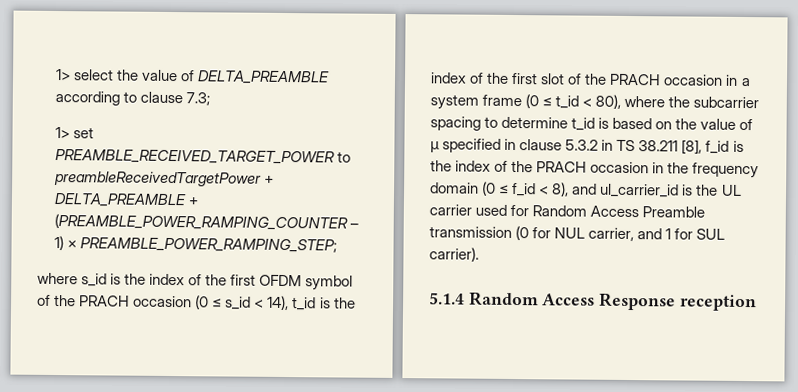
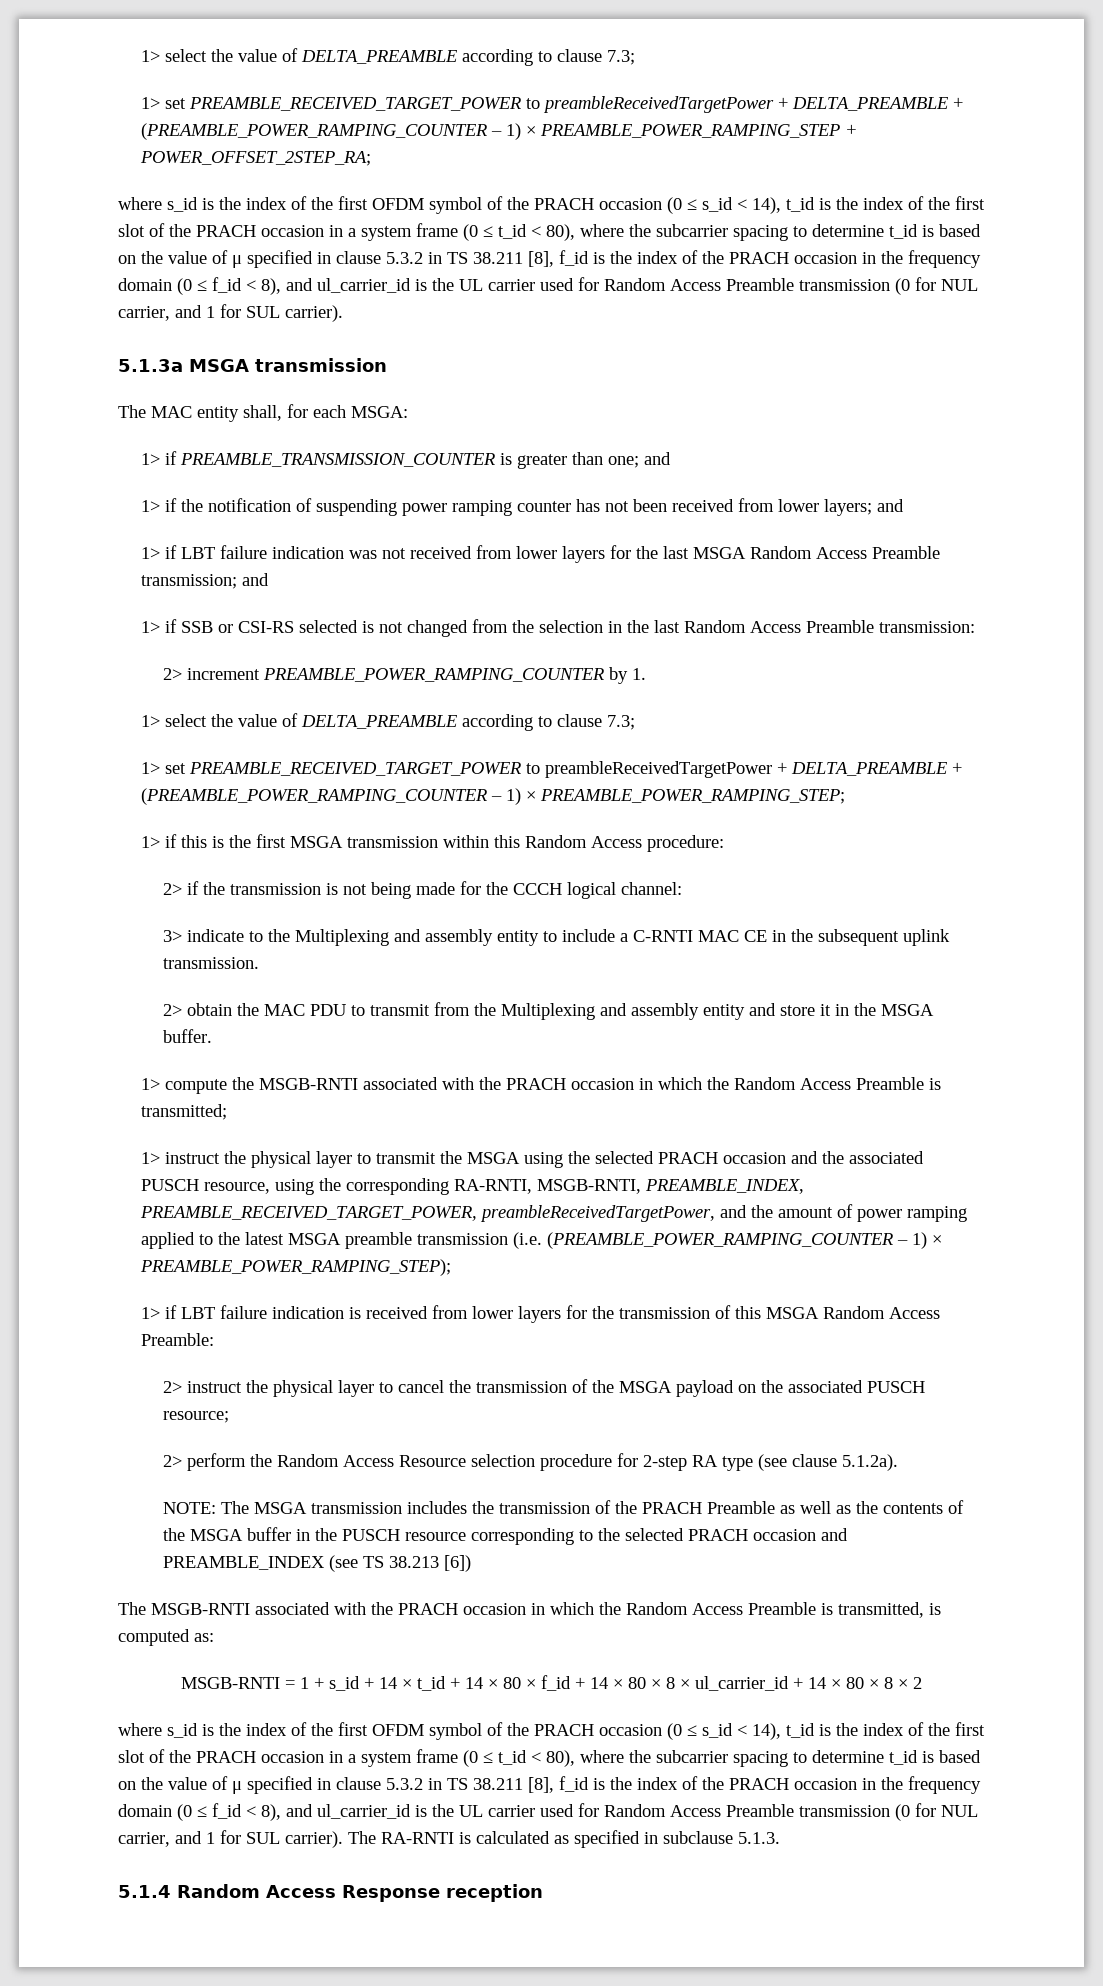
- 1> set PREAMBLE_RECEIVED_TARGET_POWER to preambleReceivedTargetPower + DELTA_PREAMBLE + (PREAMBLE_POWER_RAMPING_COUNTER – 1) × PREAMBLE_POWER_RAMPING_STEP;
+ 1> set PREAMBLE_RECEIVED_TARGET_POWER to preambleReceivedTargetPower + DELTA_PREAMBLE + (PREAMBLE_POWER_RAMPING_COUNTER – 1) × PREAMBLE_POWER_RAMPING_STEP + POWER_OFFSET_2STEP_RA;
+ 5.1.3a MSGA transmission
+ The MAC entity shall, for each MSGA:
+ 1> if PREAMBLE_TRANSMISSION_COUNTER is greater than one; and
+ 1> if the notification of suspending power ramping counter has not been received from lower layers; and
+ 1> if LBT failure indication was not received from lower layers for the last MSGA Random Access Preamble transmission; and
+ 1> if SSB or CSI-RS selected is not changed from the selection in the last Random Access Preamble transmission:
+ 2> increment PREAMBLE_POWER_RAMPING_COUNTER by 1.
+ 1> select the value of DELTA_PREAMBLE according to clause 7.3;
+ 1> set PREAMBLE_RECEIVED_TARGET_POWER to preambleReceivedTargetPower + DELTA_PREAMBLE + (PREAMBLE_POWER_RAMPING_COUNTER – 1) × PREAMBLE_POWER_RAMPING_STEP;
+ 1> if this is the first MSGA transmission within this Random Access procedure:
+ 2> if the transmission is not being made for the CCCH logical channel:
+ 3> indicate to the Multiplexing and assembly entity to include a C-RNTI MAC CE in the subsequent uplink transmission.
+ 2> obtain the MAC PDU to transmit from the Multiplexing and assembly entity and store it in the MSGA buffer.
+ 1> compute the MSGB-RNTI associated with the PRACH occasion in which the Random Access Preamble is transmitted;
+ 1> instruct the physical layer to transmit the MSGA using the selected PRACH occasion and the associated PUSCH resource, using the corresponding RA-RNTI, MSGB-RNTI, PREAMBLE_INDEX, PREAMBLE_RECEIVED_TARGET_POWER, preambleReceivedTargetPower, and the amount of power ramping applied to the latest MSGA preamble transmission (i.e. (PREAMBLE_POWER_RAMPING_COUNTER – 1) × PREAMBLE_POWER_RAMPING_STEP);
+ 1> if LBT failure indication is received from lower layers for the transmission of this MSGA Random Access Preamble:
+ 2> instruct the physical layer to cancel the transmission of the MSGA payload on the associated PUSCH resource;
+ 2> perform the Random Access Resource selection procedure for 2-step RA type (see clause 5.1.2a).
+ NOTE: The MSGA transmission includes the transmission of the PRACH Preamble as well as the contents of the MSGA buffer in the PUSCH resource corresponding to the selected PRACH occasion and PREAMBLE_INDEX (see TS 38.213 [6])
+ The MSGB-RNTI associated with the PRACH occasion in which the Random Access Preamble is transmitted, is computed as:
+ MSGB-RNTI = 1 + s_id + 14 × t_id + 14 × 80 × f_id + 14 × 80 × 8 × ul_carrier_id + 14 × 80 × 8 × 2
+ where s_id is the index of the first OFDM symbol of the PRACH occasion (0 ≤ s_id < 14), t_id is the index of the first slot of the PRACH occasion in a system frame (0 ≤ t_id < 80), where the subcarrier spacing to determine t_id is based on the value of μ specified in clause 5.3.2 in TS 38.211 [8], f_id is the index of the PRACH occasion in the frequency domain (0 ≤ f_id < 8), and ul_carrier_id is the UL carrier used for Random Access Preamble transmission (0 for NUL carrier, and 1 for SUL carrier). The RA-RNTI is calculated as specified in subclause 5.1.3.

